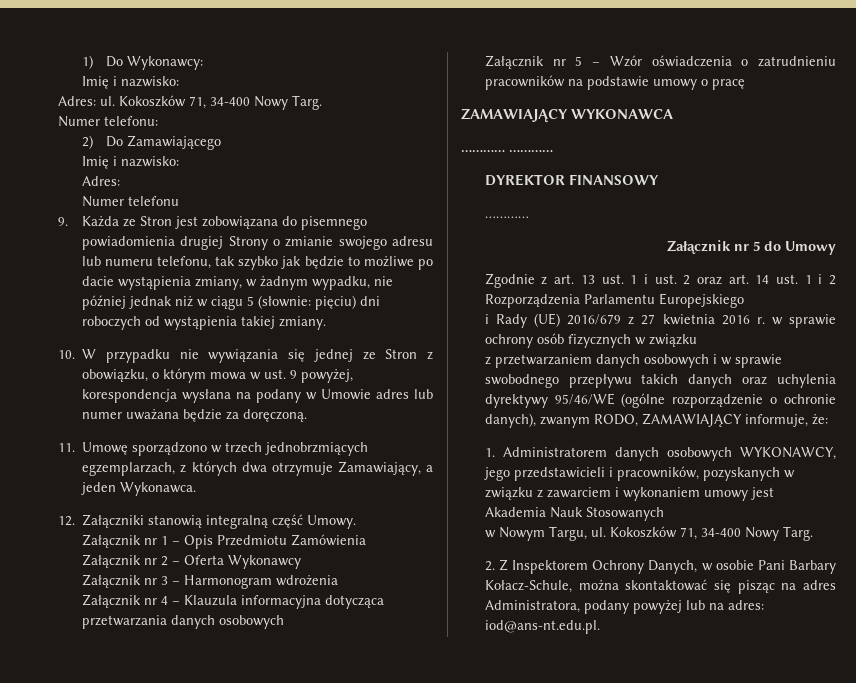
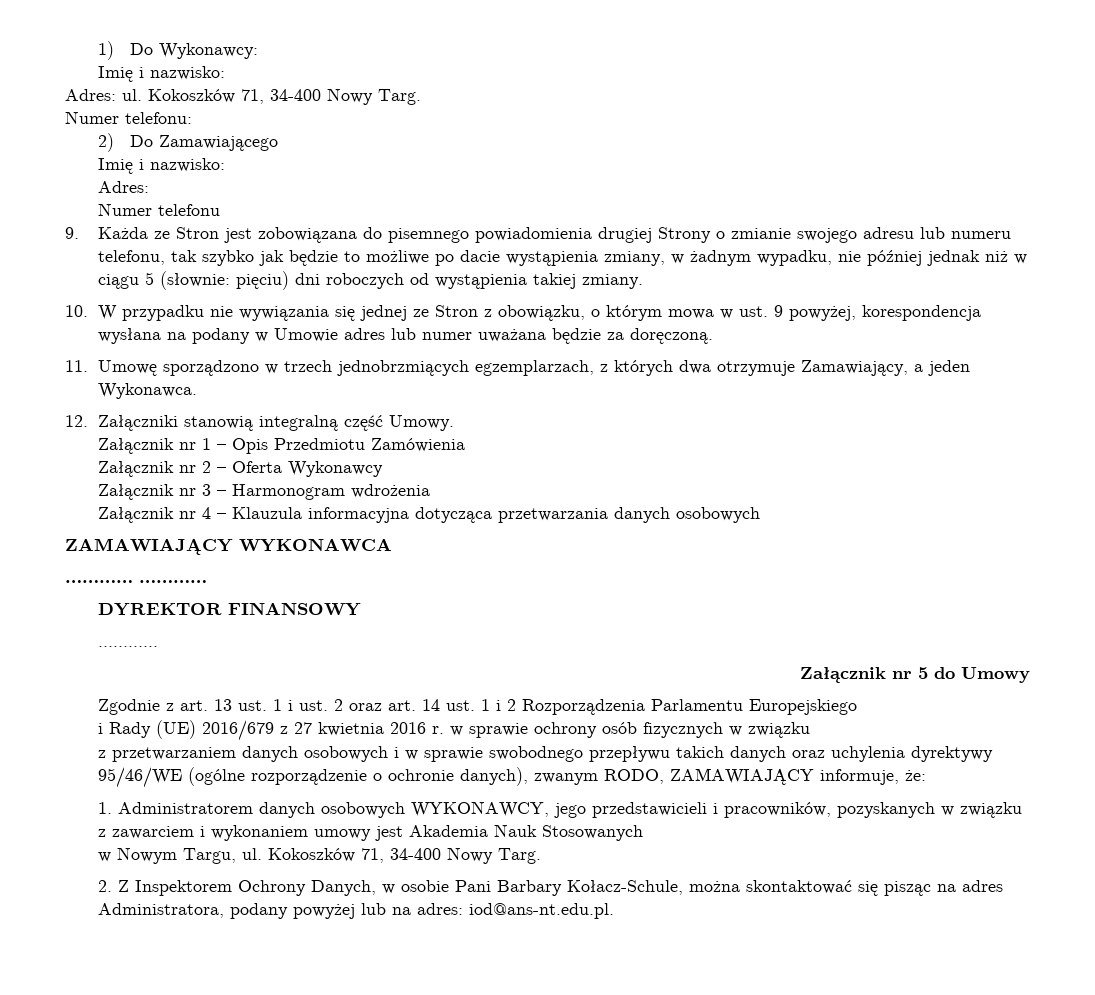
- Załącznik nr 5 – Wzór oświadczenia o zatrudnieniu pracowników na podstawie umowy o pracę

